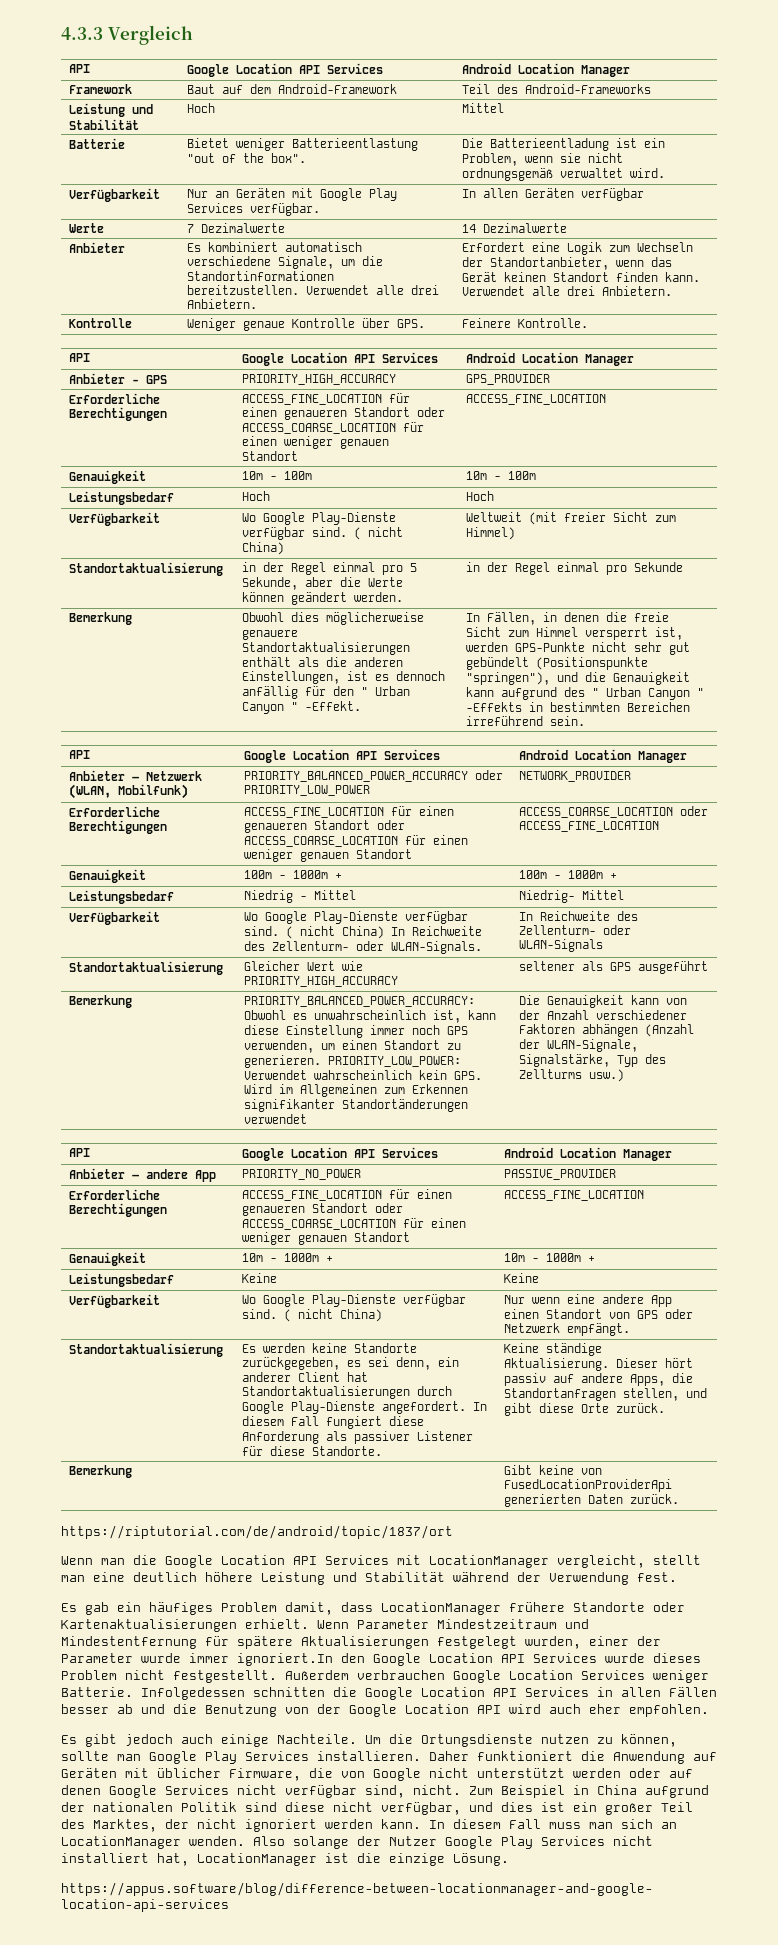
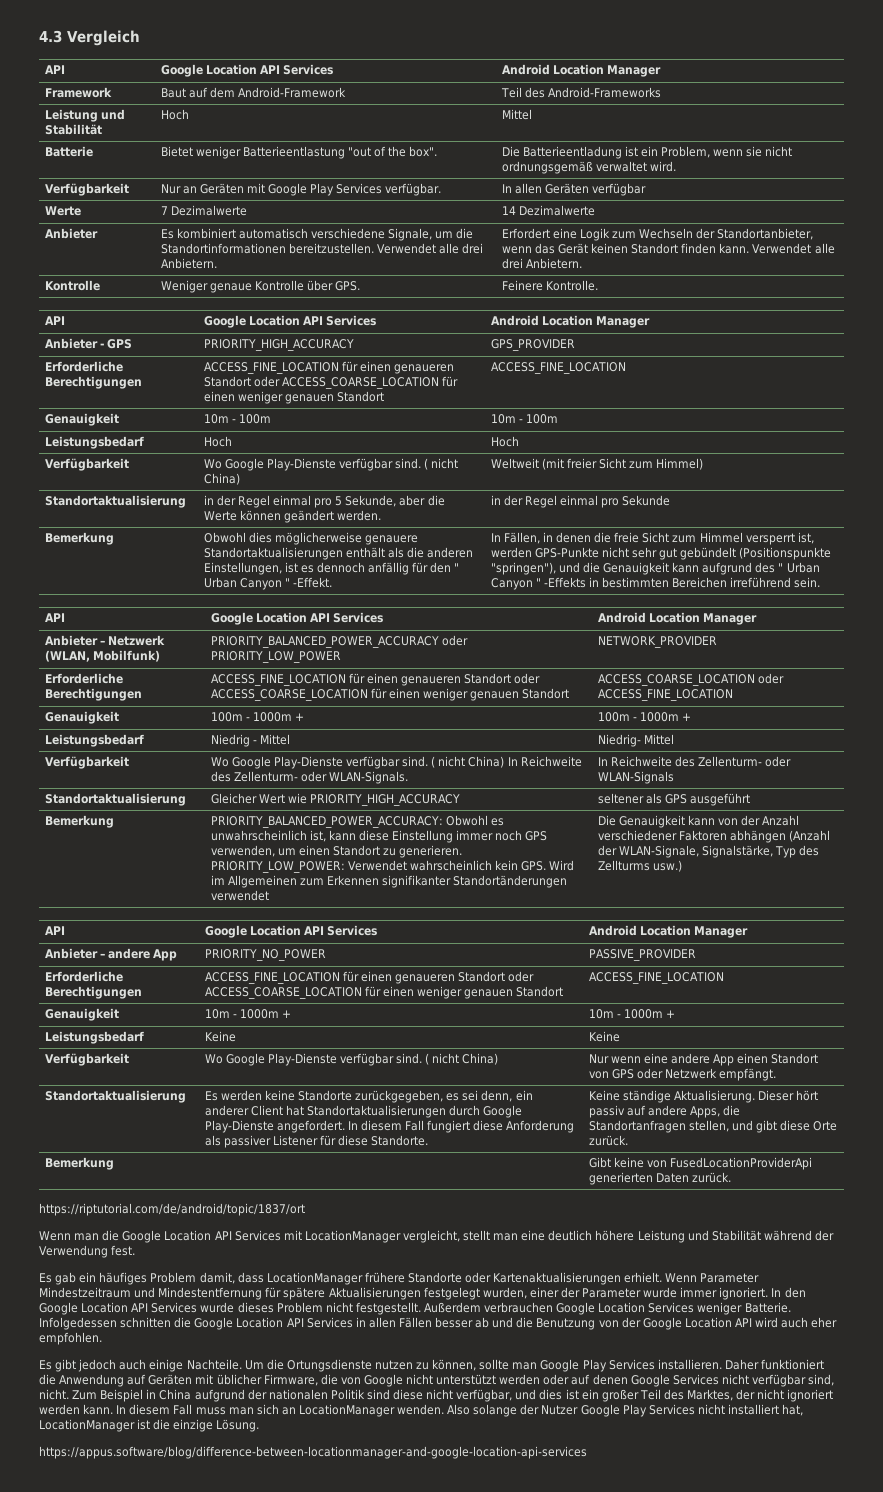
- 4.3.3 Vergleich
+ 4.3 Vergleich
- Wenn Parameter Mindestzeitraum und Mindestentfernung für spätere Aktualisierungen festgelegt wurden, einer der Parameter wurde immer ignoriert.In den Google Location API Services wurde dieses Problem nicht festgestellt.
+ Wenn Parameter Mindestzeitraum und Mindestentfernung für spätere Aktualisierungen festgelegt wurden, einer der Parameter wurde immer ignoriert. In den Google Location API Services wurde dieses Problem nicht festgestellt.

